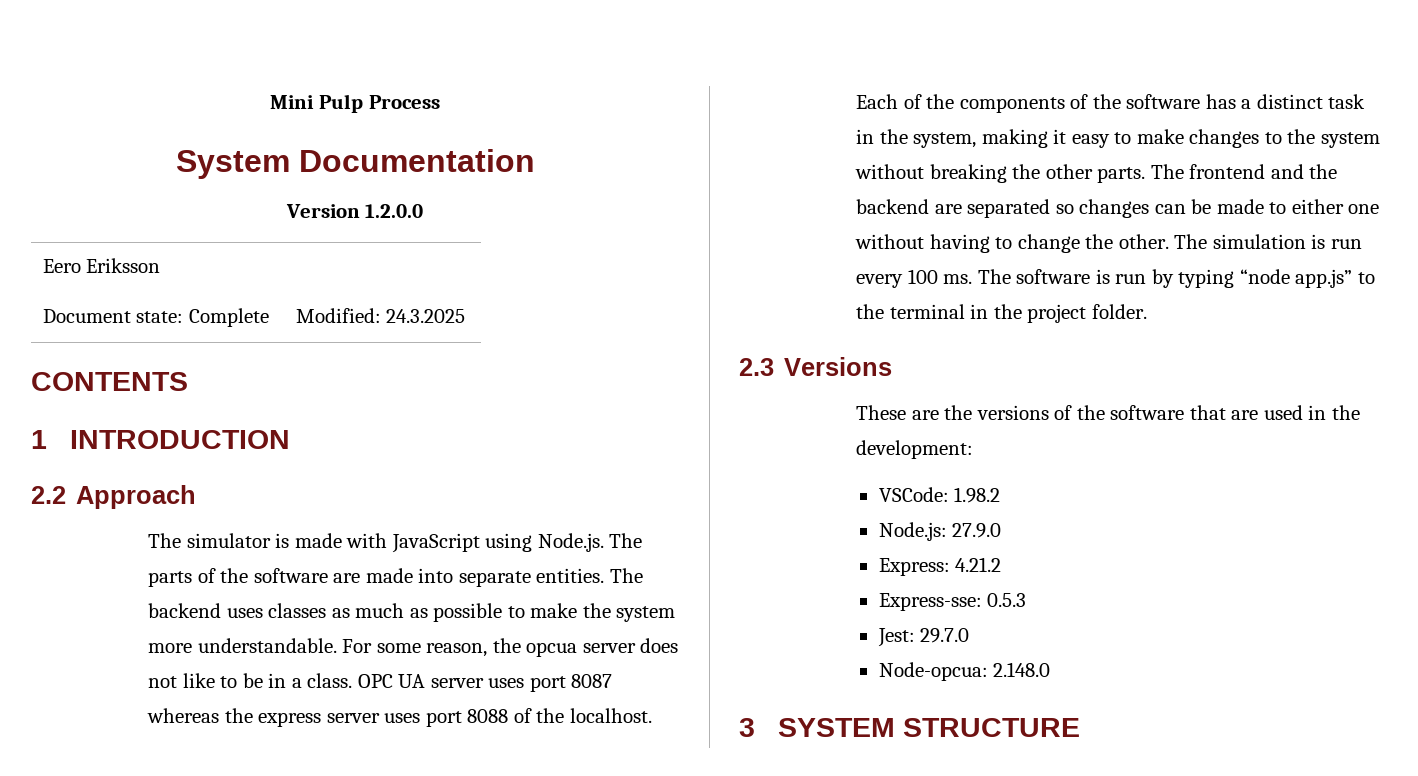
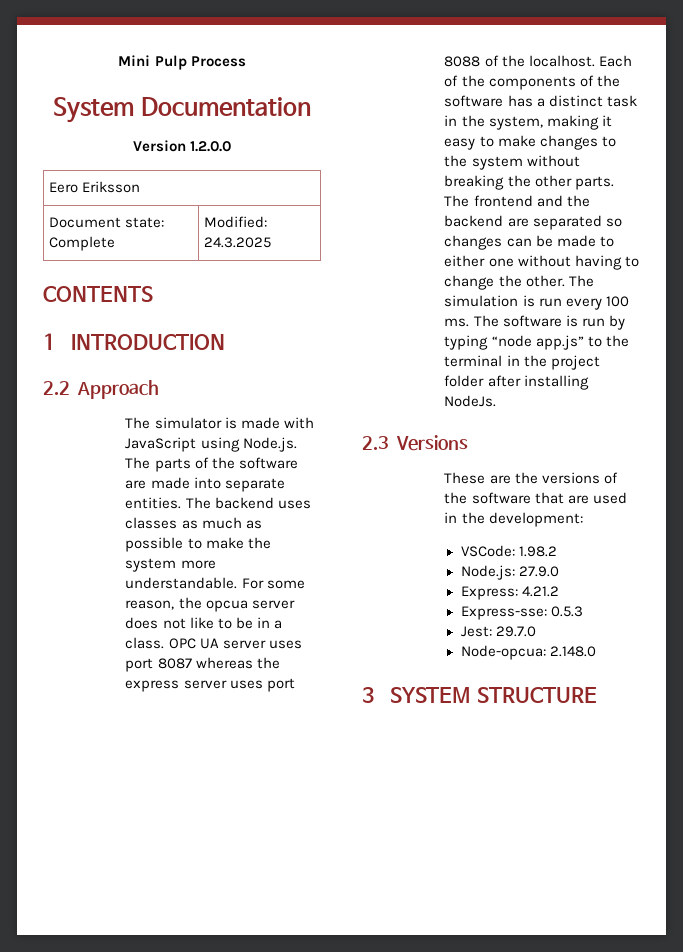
- The software is run by typing “node app.js” to the terminal in the project folder.
+ The software is run by typing “node app.js” to the terminal in the project folder after installing NodeJs.

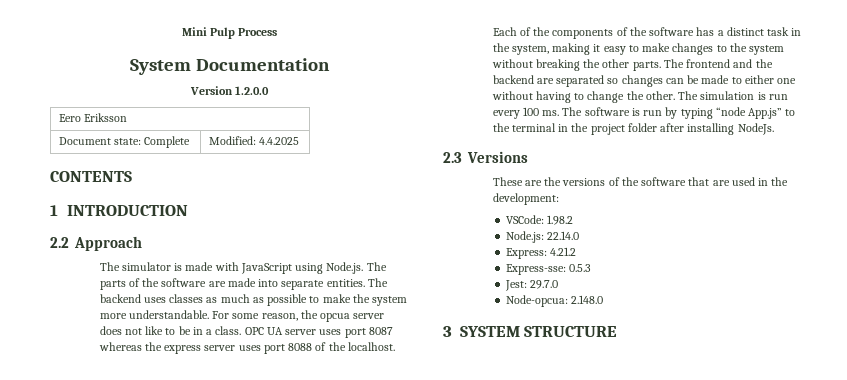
- Document state: Complete | Modified: 24.3.2025
+ Document state: Complete | Modified: 4.4.2025
- The software is run by typing “node app.js” to the terminal in the project folder after installing NodeJs.
+ The software is run by typing “node App.js” to the terminal in the project folder after installing NodeJs.
- Node.js: 27.9.0
+ Node.js: 22.14.0

